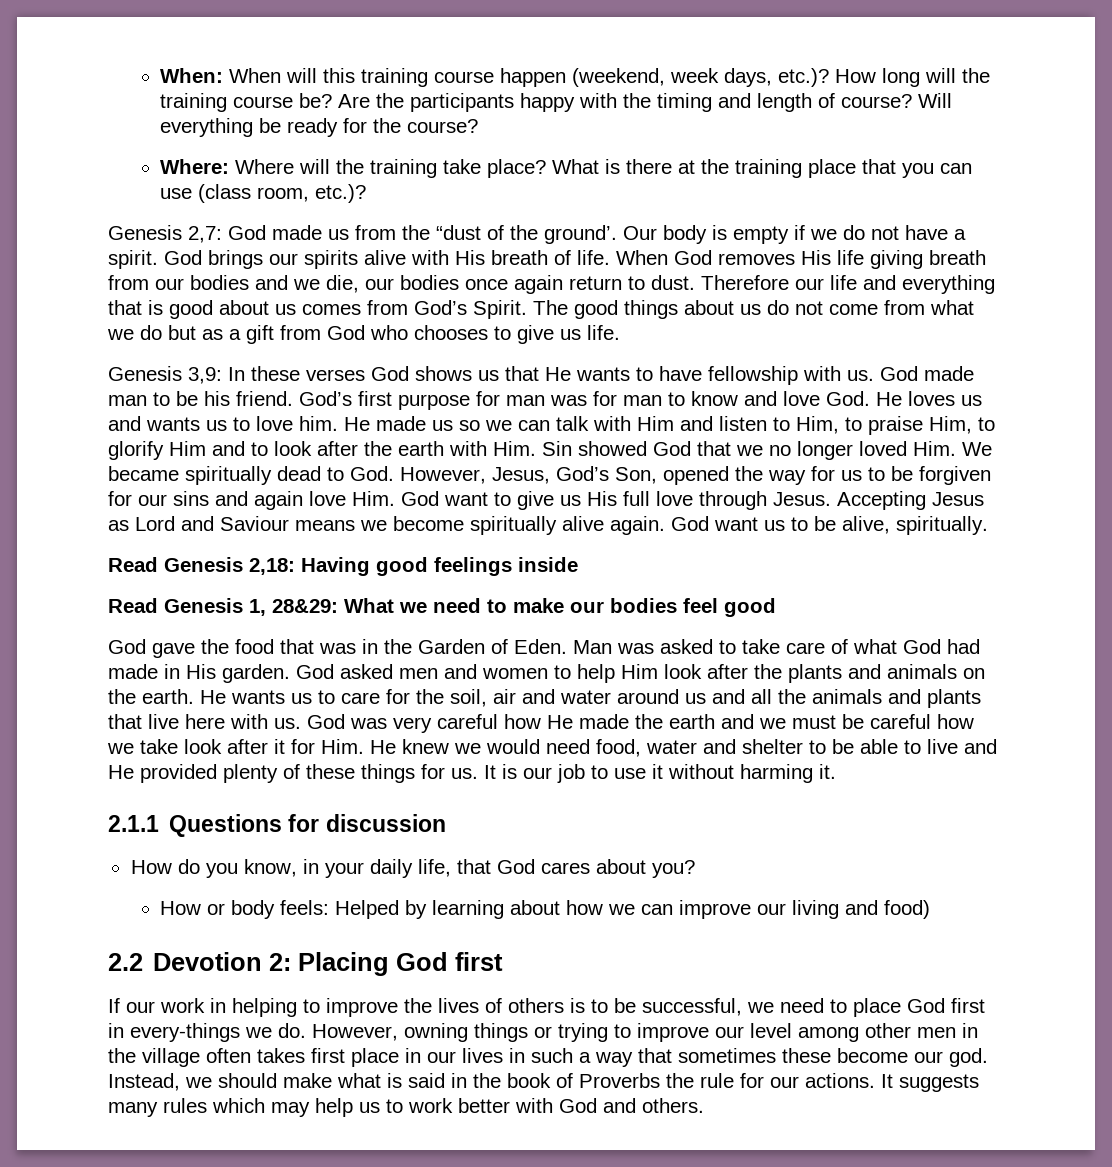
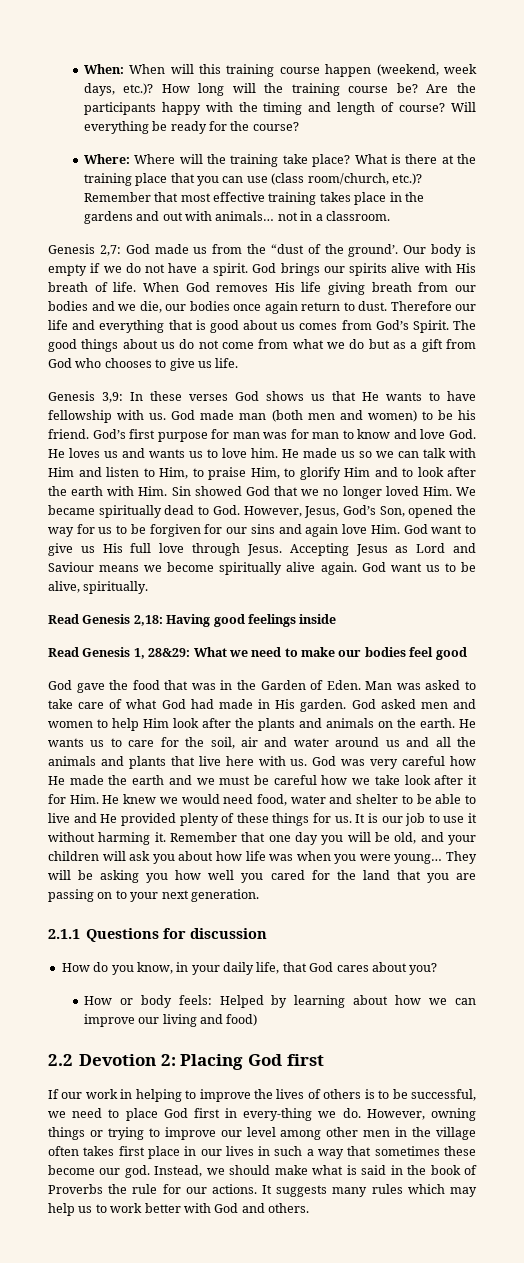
- What is there at the training place that you can use (class room, etc.)?
+ What is there at the training place that you can use (class room/church, etc.)? Remember that most effective training takes place in the gardens and out with animals… not in a classroom.
- God made man to be his friend.
+ God made man (both men and women) to be his friend.
+ Remember that one day you will be old, and your children will ask you about how life was when you were young… They will be asking you how well you cared for the land that you are passing on to your next generation.
- If our work in helping to improve the lives of others is to be successful, we need to place God first in every-things we do.
+ If our work in helping to improve the lives of others is to be successful, we need to place God first in every-thing we do.

